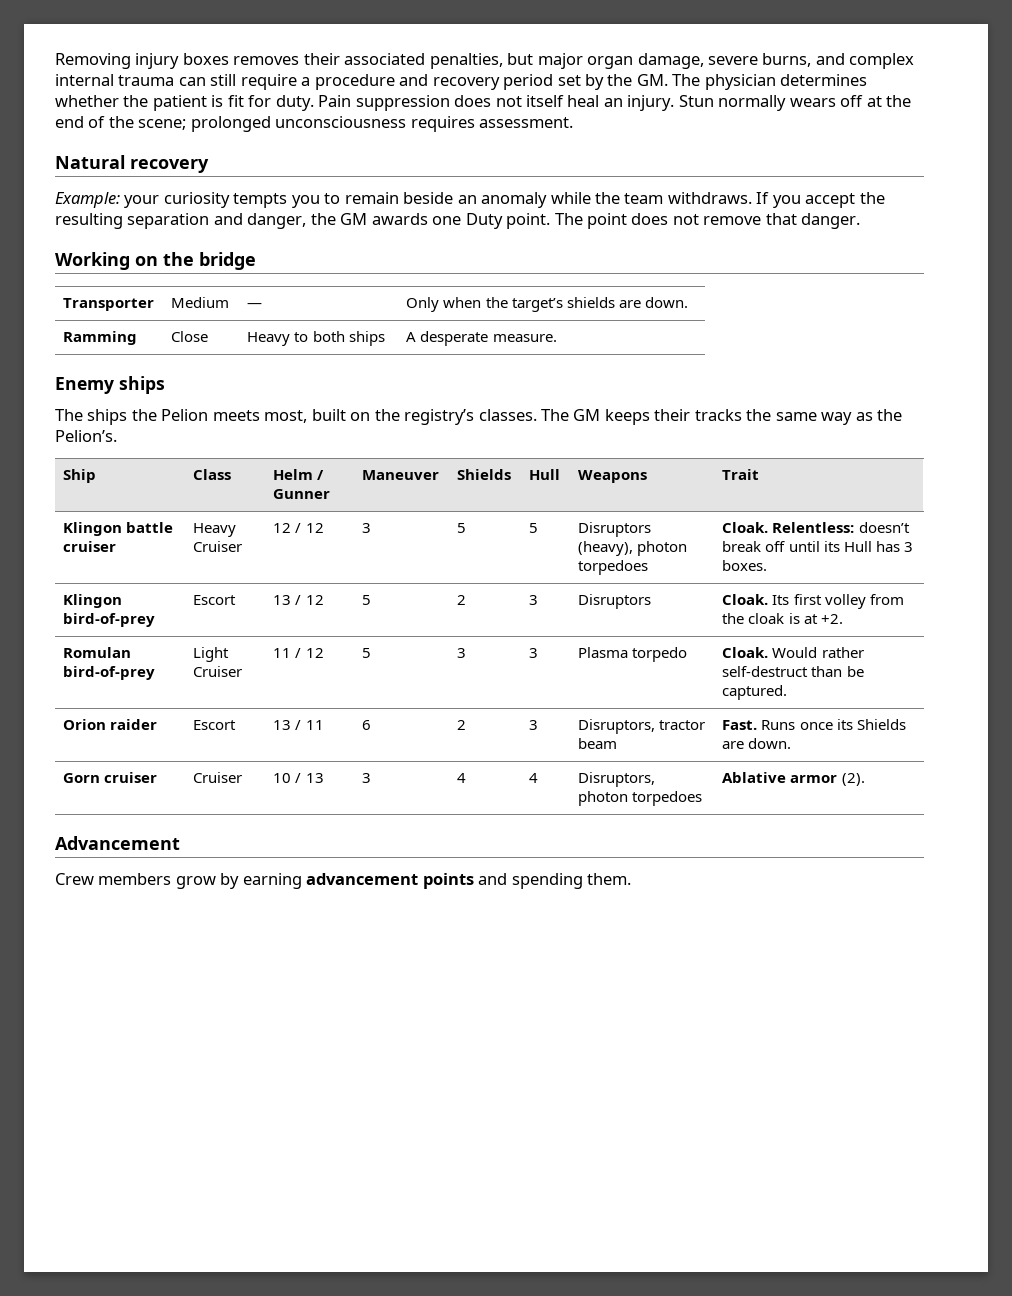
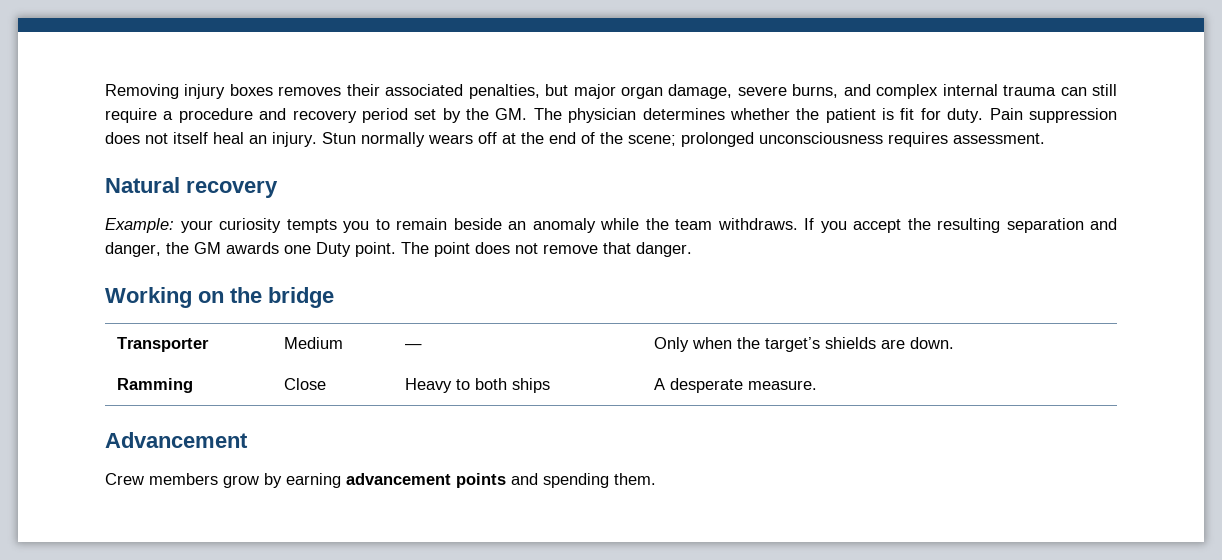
- Enemy ships
- The ships the Pelion meets most, built on the registry’s classes. The GM keeps their tracks the same way as the Pelion’s.
- Ship | Class | Helm / Gunner | Maneuver | Shields | Hull | Weapons | Trait
- Klingon battle cruiser | Heavy Cruiser | 12 / 12 | 3 | 5 | 5 | Disruptors (heavy), photon torpedoes | Cloak. Relentless: doesn’t break off until its Hull has 3 boxes.
- Klingon bird-of-prey | Escort | 13 / 12 | 5 | 2 | 3 | Disruptors | Cloak. Its first volley from the cloak is at +2.
- Romulan bird-of-prey | Light Cruiser | 11 / 12 | 5 | 3 | 3 | Plasma torpedo | Cloak. Would rather self-destruct than be captured.
- Orion raider | Escort | 13 / 11 | 6 | 2 | 3 | Disruptors, tractor beam | Fast. Runs once its Shields are down.
- Gorn cruiser | Cruiser | 10 / 13 | 3 | 4 | 4 | Disruptors, photon torpedoes | Ablative armor (2).

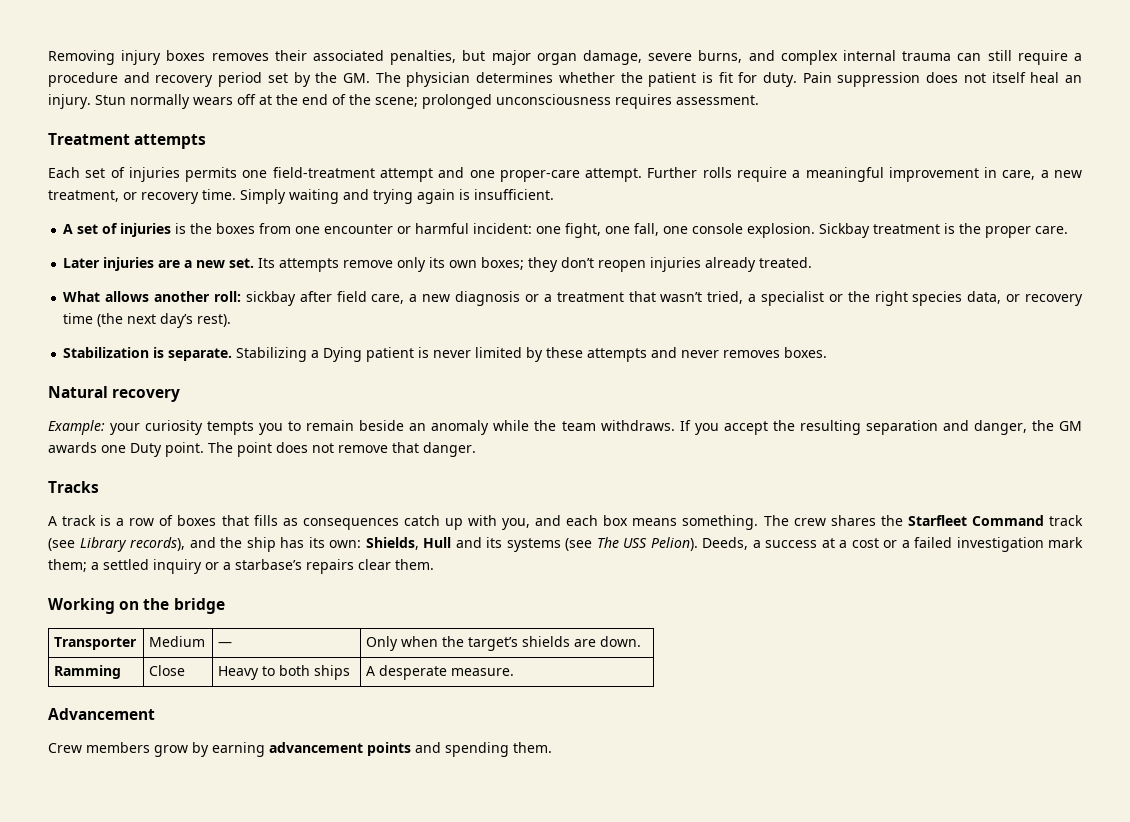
+ Treatment attempts
+ Each set of injuries permits one field-treatment attempt and one proper-care attempt. Further rolls require a meaningful improvement in care, a new treatment, or recovery time. Simply waiting and trying again is insufficient.
+ A set of injuries is the boxes from one encounter or harmful incident: one fight, one fall, one console explosion. Sickbay treatment is the proper care.
+ Later injuries are a new set. Its attempts remove only its own boxes; they don’t reopen injuries already treated.
+ What allows another roll: sickbay after field care, a new diagnosis or a treatment that wasn’t tried, a specialist or the right species data, or recovery time (the next day’s rest).
+ Stabilization is separate. Stabilizing a Dying patient is never limited by these attempts and never removes boxes.
+ Tracks
+ A track is a row of boxes that fills as consequences catch up with you, and each box means something. The crew shares the Starfleet Command track (see Library records), and the ship has its own: Shields, Hull and its systems (see The USS Pelion). Deeds, a success at a cost or a failed investigation mark them; a settled inquiry or a starbase’s repairs clear them.

